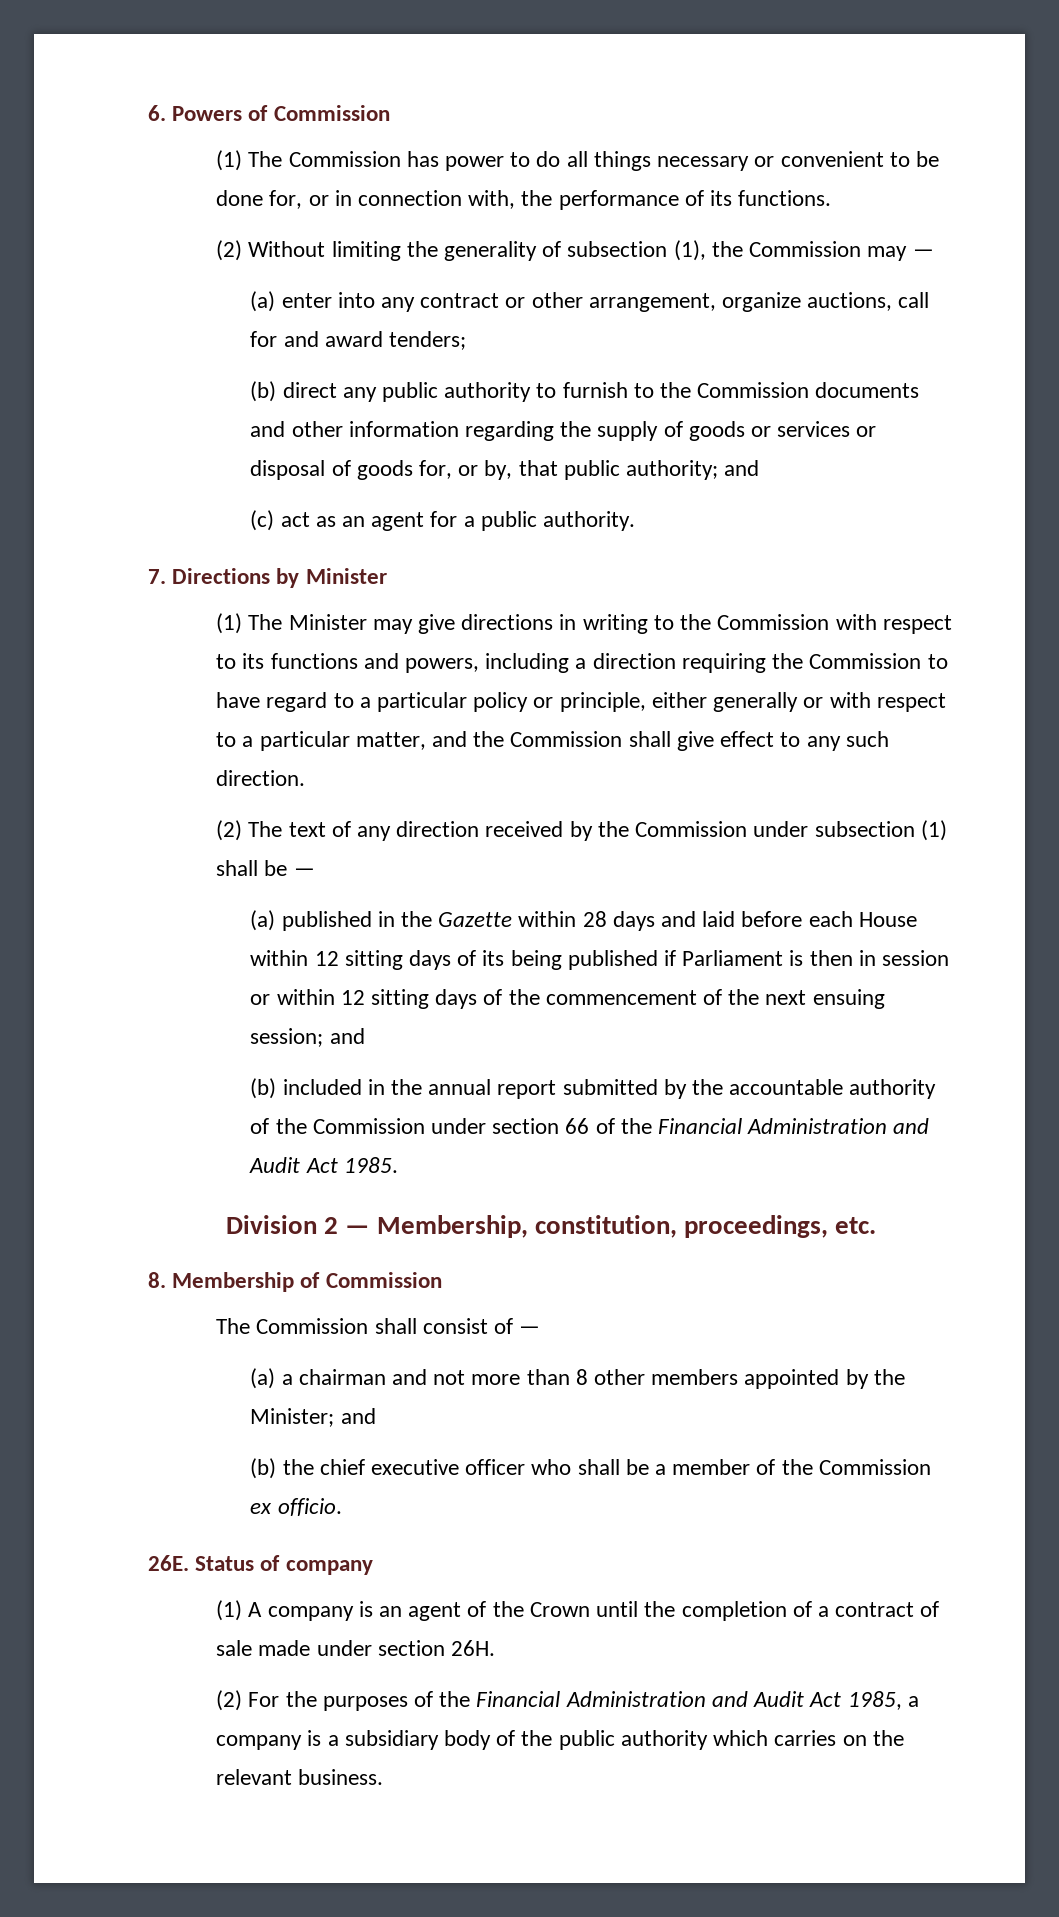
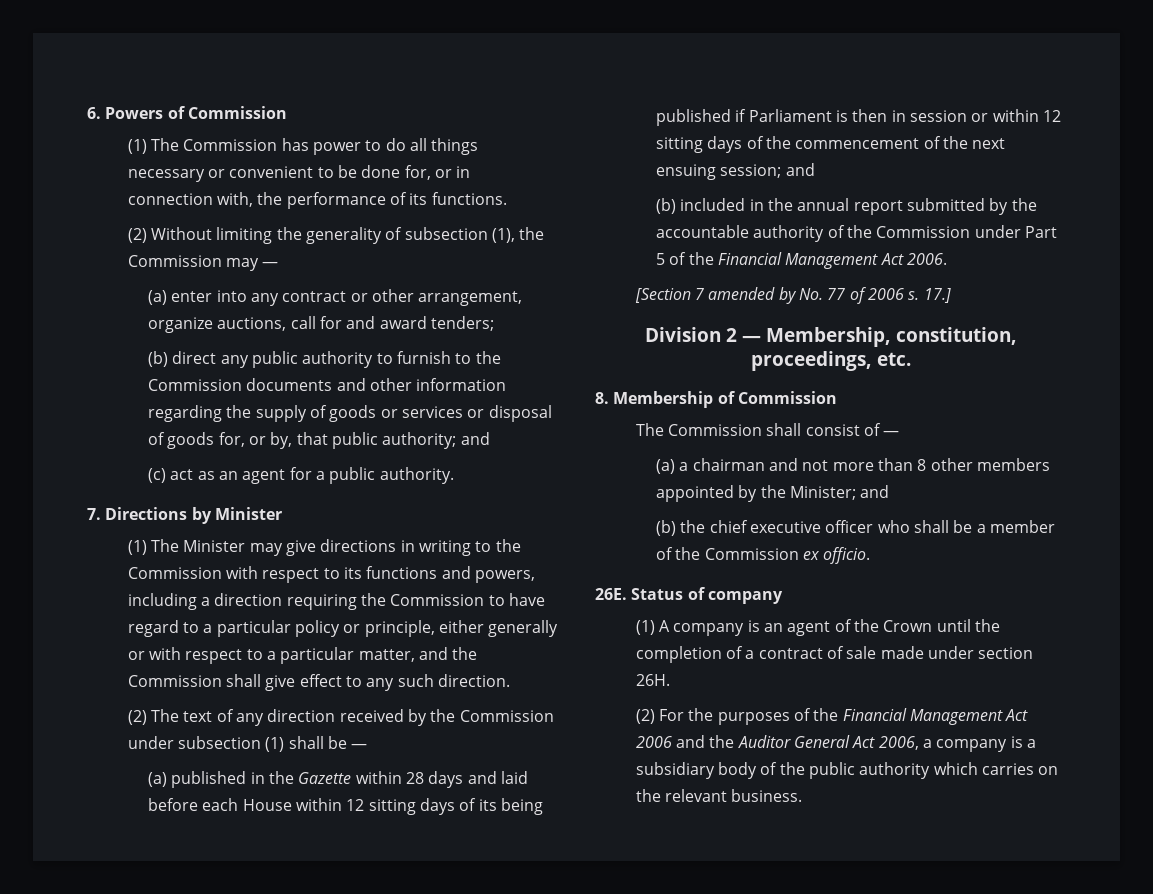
- (b) included in the annual report submitted by the accountable authority of the Commission under section 66 of the Financial Administration and Audit Act 1985.
+ (b) included in the annual report submitted by the accountable authority of the Commission under Part 5 of the Financial Management Act 2006.
+ [Section 7 amended by No. 77 of 2006 s. 17.]
- (2) For the purposes of the Financial Administration and Audit Act 1985, a company is a subsidiary body of the public authority which carries on the relevant business.
+ (2) For the purposes of the Financial Management Act 2006 and the Auditor General Act 2006, a company is a subsidiary body of the public authority which carries on the relevant business.

